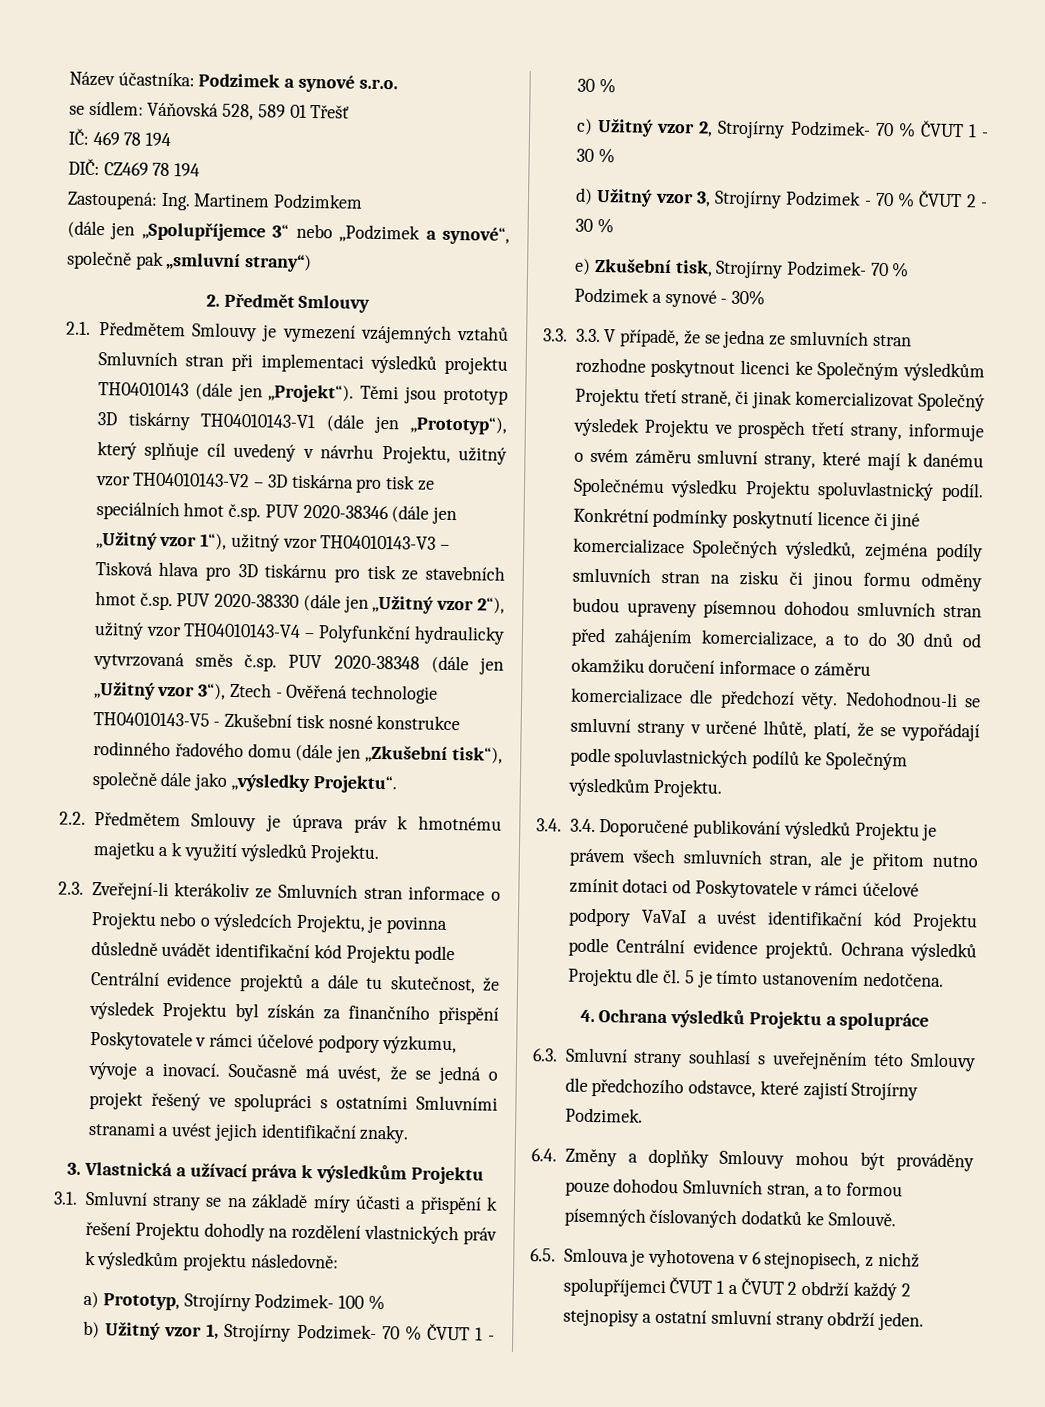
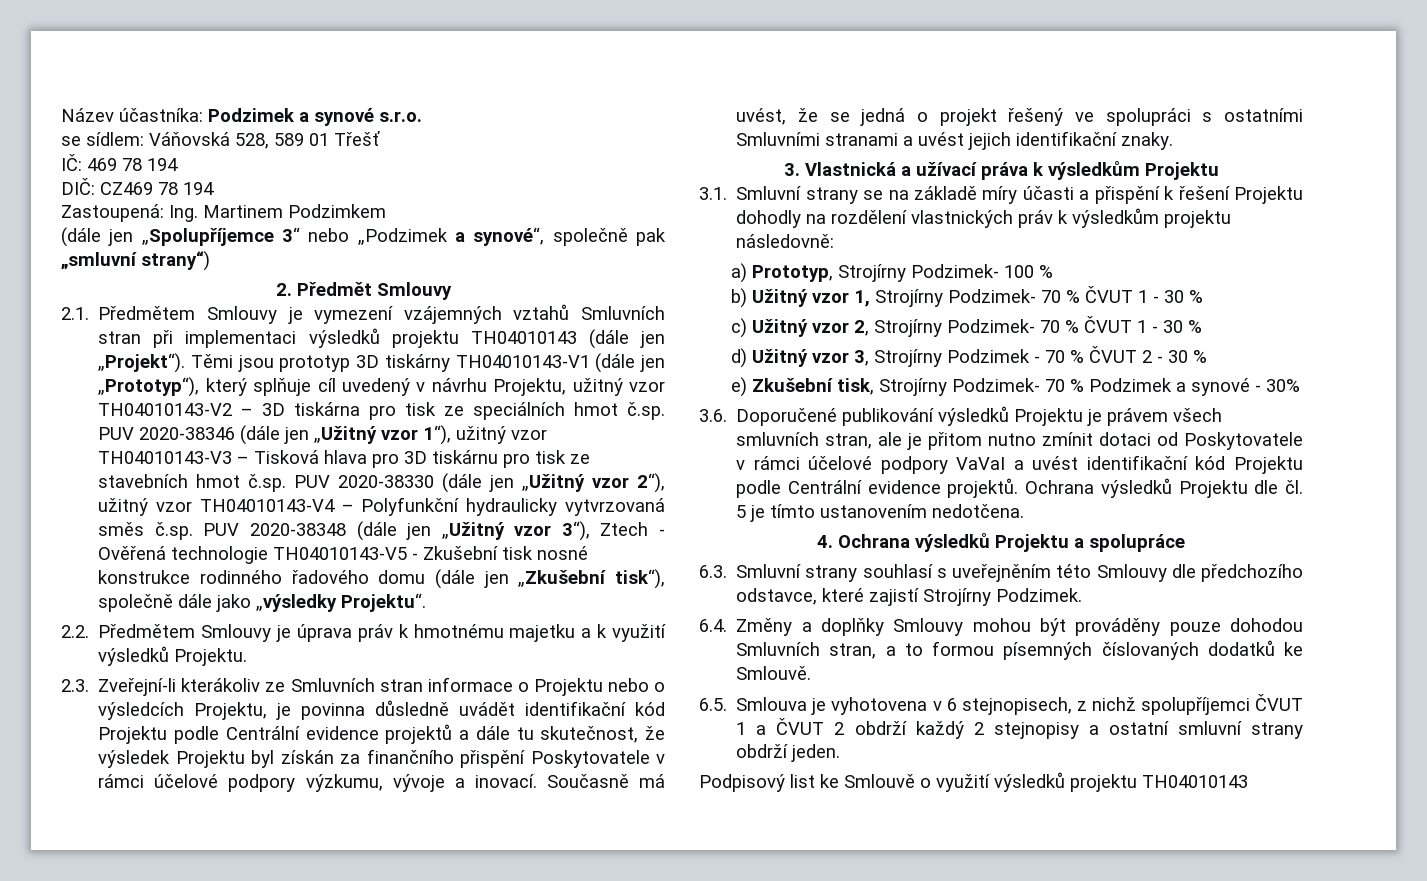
- 3.3. 3.3. V případě, že se jedna ze smluvních stran rozhodne poskytnout licenci ke Společným výsledkům Projektu třetí straně, či jinak komercializovat Společný výsledek Projektu ve prospěch třetí strany, informuje o svém záměru smluvní strany, které mají k danému Společnému výsledku Projektu spoluvlastnický podíl. Konkrétní podmínky poskytnutí licence či jiné komercializace Společných výsledků, zejména podíly smluvních stran na zisku či jinou formu odměny budou upraveny písemnou dohodou smluvních stran před zahájením komercializace, a to do 30 dnů od okamžiku doručení informace o záměru komercializace dle předchozí věty. Nedohodnou-li se smluvní strany v určené lhůtě, platí, že se vypořádají podle spoluvlastnických podílů ke Společným výsledkům Projektu.
- 3.4. 3.4. Doporučené publikování výsledků Projektu je právem všech smluvních stran, ale je přitom nutno zmínit dotaci od Poskytovatele v rámci účelové podpory VaVaI a uvést identifikační kód Projektu podle Centrální evidence projektů.
+ 3.6. Doporučené publikování výsledků Projektu je právem všech smluvních stran, ale je přitom nutno zmínit dotaci od Poskytovatele v rámci účelové podpory VaVaI a uvést identifikační kód Projektu podle Centrální evidence projektů.
+ Podpisový list ke Smlouvě o využití výsledků projektu TH04010143

